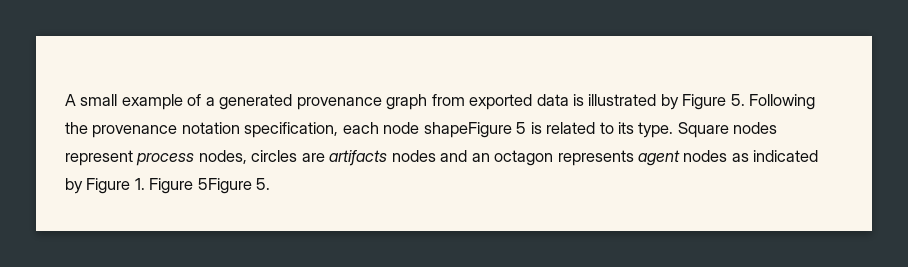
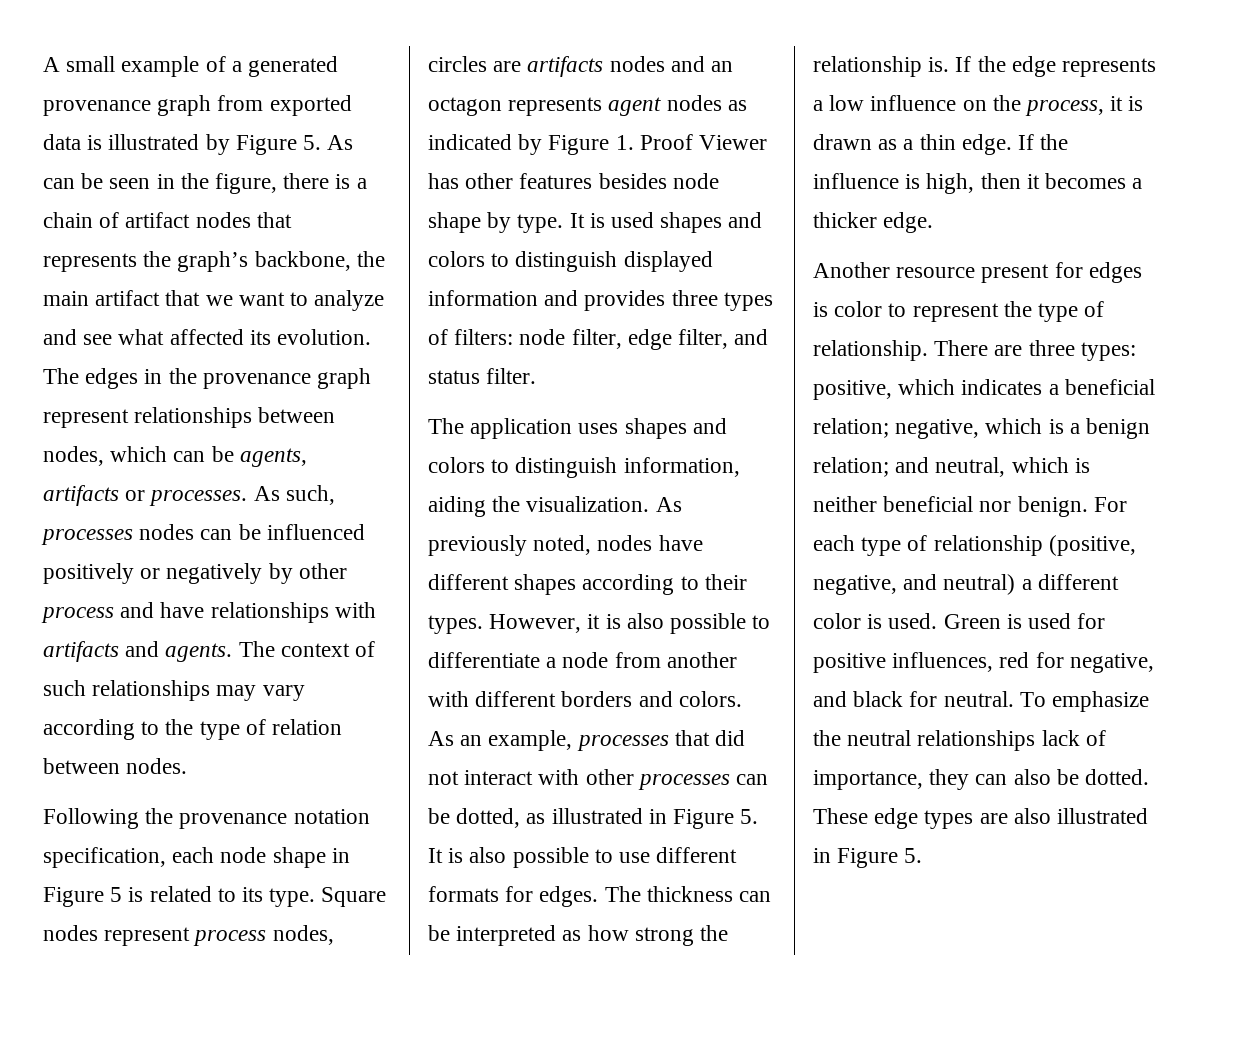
- A small example of a generated provenance graph from exported data is illustrated by Figure 5. Following the provenance notation specification, each node shapeFigure 5 is related to its type.
+ A small example of a generated provenance graph from exported data is illustrated by Figure 5. As can be seen in the figure, there is a chain of artifact nodes that represents the graph’s backbone, the main artifact that we want to analyze and see what affected its evolution. The edges in the provenance graph represent relationships between nodes, which can be agents, artifacts or processes. As such, processes nodes can be influenced positively or negatively by other process and have relationships with artifacts and agents. The context of such relationships may vary according to the type of relation between nodes.
+ Following the provenance notation specification, each node shape in Figure 5 is related to its type.
- Square nodes represent process nodes, circles are artifacts nodes and an octagon represents agent nodes as indicated by Figure 1. Figure 5Figure 5.
+ Square nodes represent process nodes, circles are artifacts nodes and an octagon represents agent nodes as indicated by Figure 1. Proof Viewer has other features besides node shape by type. It is used shapes and colors to distinguish displayed information and provides three types of filters: node filter, edge filter, and status filter.
+ The application uses shapes and colors to distinguish information, aiding the visualization. As previously noted, nodes have different shapes according to their types. However, it is also possible to differentiate a node from another with different borders and colors. As an example, processes that did not interact with other processes can be dotted, as illustrated in Figure 5. It is also possible to use different formats for edges. The thickness can be interpreted as how strong the relationship is. If the edge represents a low influence on the process, it is drawn as a thin edge. If the influence is high, then it becomes a thicker edge.
+ Another resource present for edges is color to represent the type of relationship. There are three types: positive, which indicates a beneficial relation; negative, which is a benign relation; and neutral, which is neither beneficial nor benign. For each type of relationship (positive, negative, and neutral) a different color is used. Green is used for positive influences, red for negative, and black for neutral. To emphasize the neutral relationships lack of importance, they can also be dotted. These edge types are also illustrated in Figure 5.

